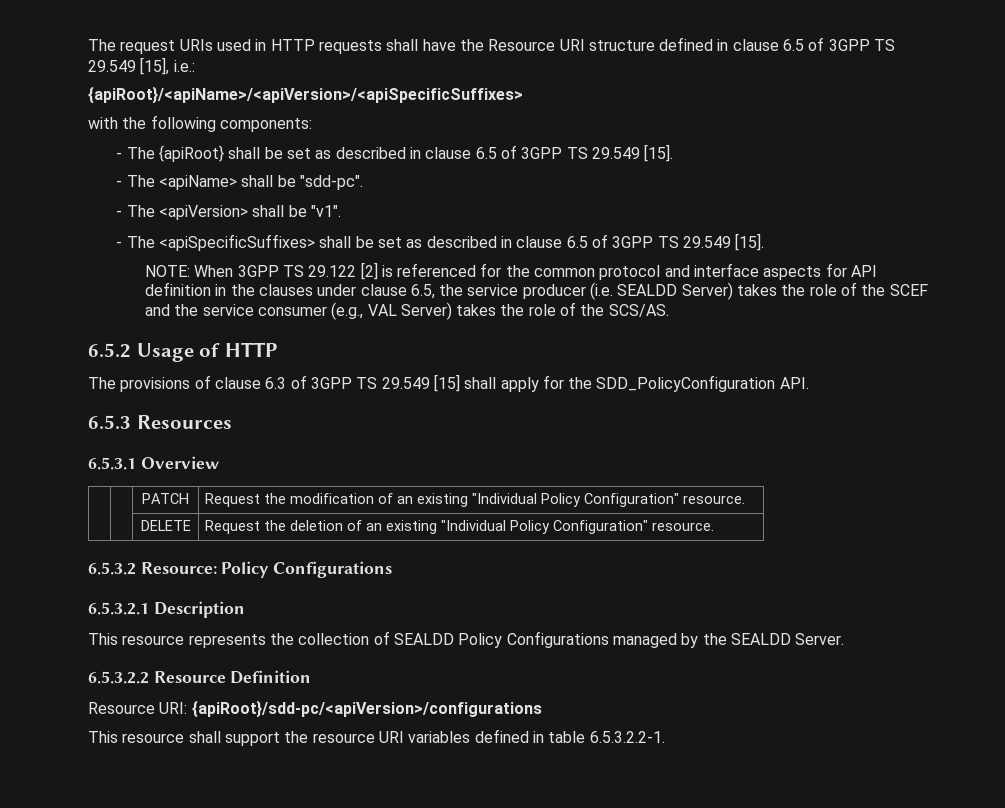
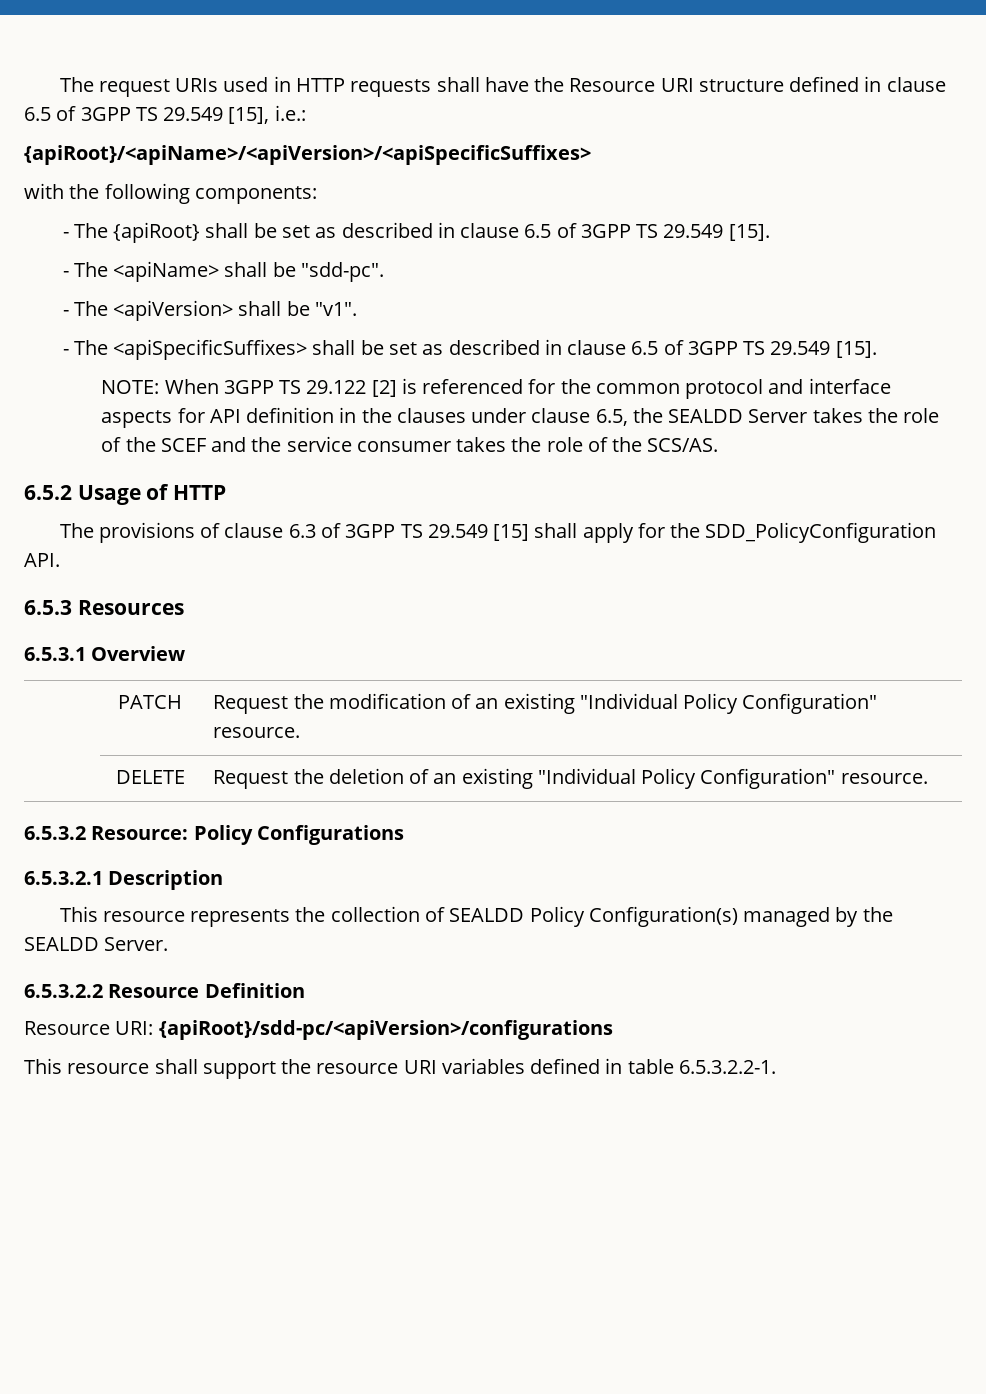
- NOTE: When 3GPP TS 29.122 [2] is referenced for the common protocol and interface aspects for API definition in the clauses under clause 6.5, the service producer (i.e. SEALDD Server) takes the role of the SCEF and the service consumer (e.g., VAL Server) takes the role of the SCS/AS.
+ NOTE: When 3GPP TS 29.122 [2] is referenced for the common protocol and interface aspects for API definition in the clauses under clause 6.5, the SEALDD Server takes the role of the SCEF and the service consumer takes the role of the SCS/AS.
- This resource represents the collection of SEALDD Policy Configurations managed by the SEALDD Server.
+ This resource represents the collection of SEALDD Policy Configuration(s) managed by the SEALDD Server.

